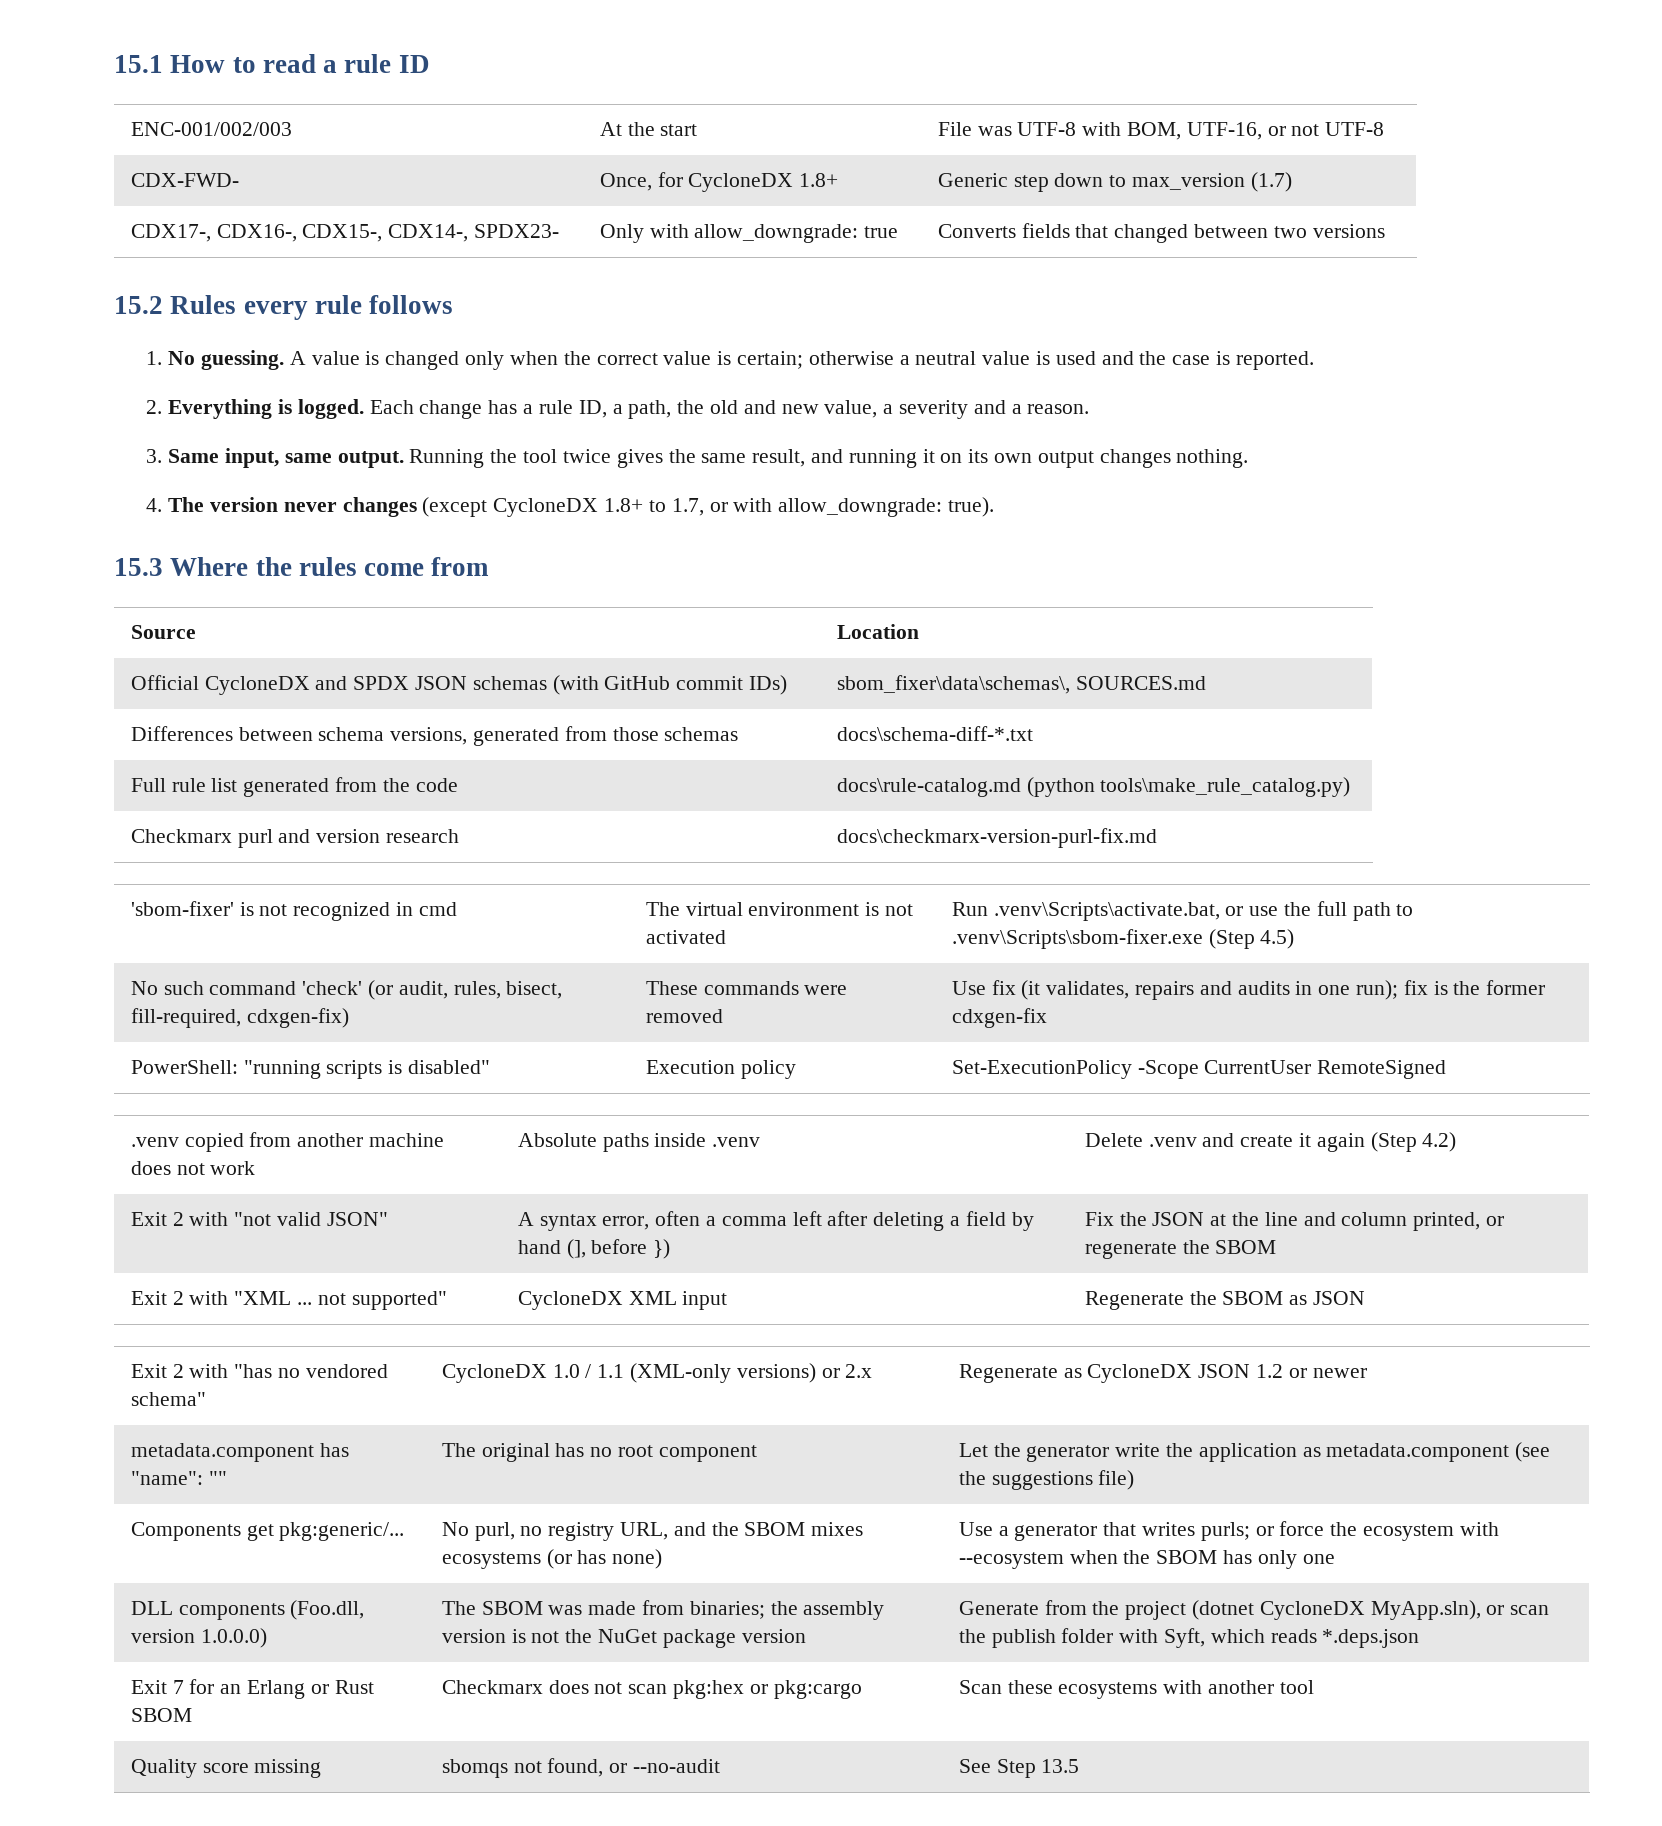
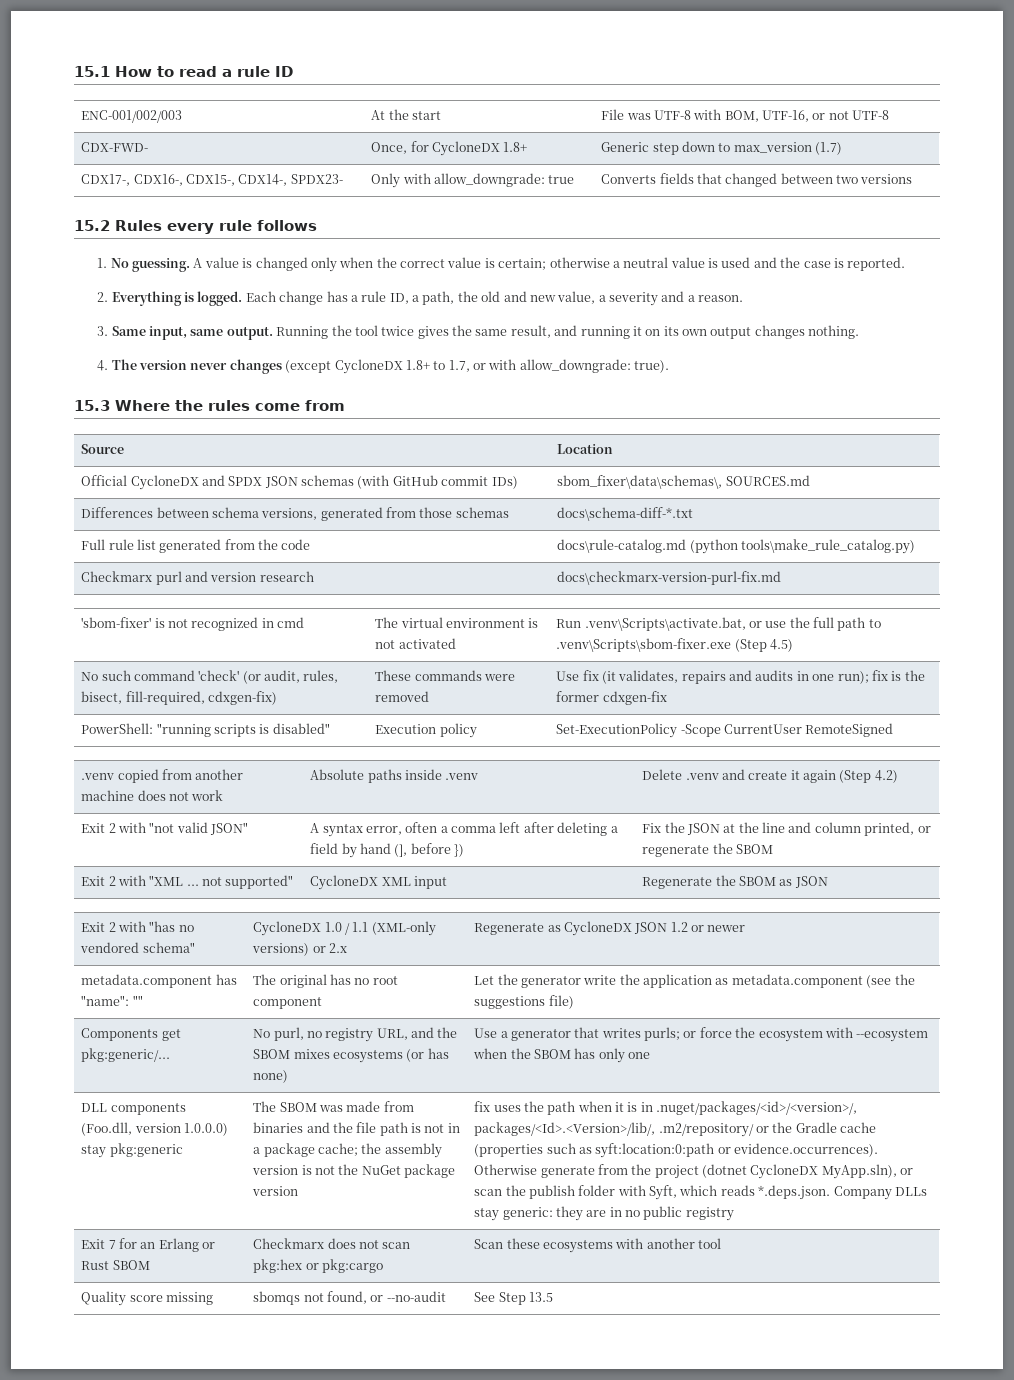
- DLL components (Foo.dll, version 1.0.0.0)
+ DLL components (Foo.dll, version 1.0.0.0) stay pkg:generic
- The SBOM was made from binaries; the assembly version is not the NuGet package version
+ The SBOM was made from binaries and the file path is not in a package cache; the assembly version is not the NuGet package version
- Generate from the project (dotnet CycloneDX MyApp.sln), or scan the publish folder with Syft, which reads *.deps.json
+ fix uses the path when it is in .nuget/packages/<id>/<version>/, packages/<Id>.<Version>/lib/, .m2/repository/ or the Gradle cache (properties such as syft:location:0:path or evidence.occurrences). Otherwise generate from the project (dotnet CycloneDX MyApp.sln), or scan the publish folder with Syft, which reads *.deps.json. Company DLLs stay generic: they are in no public registry

